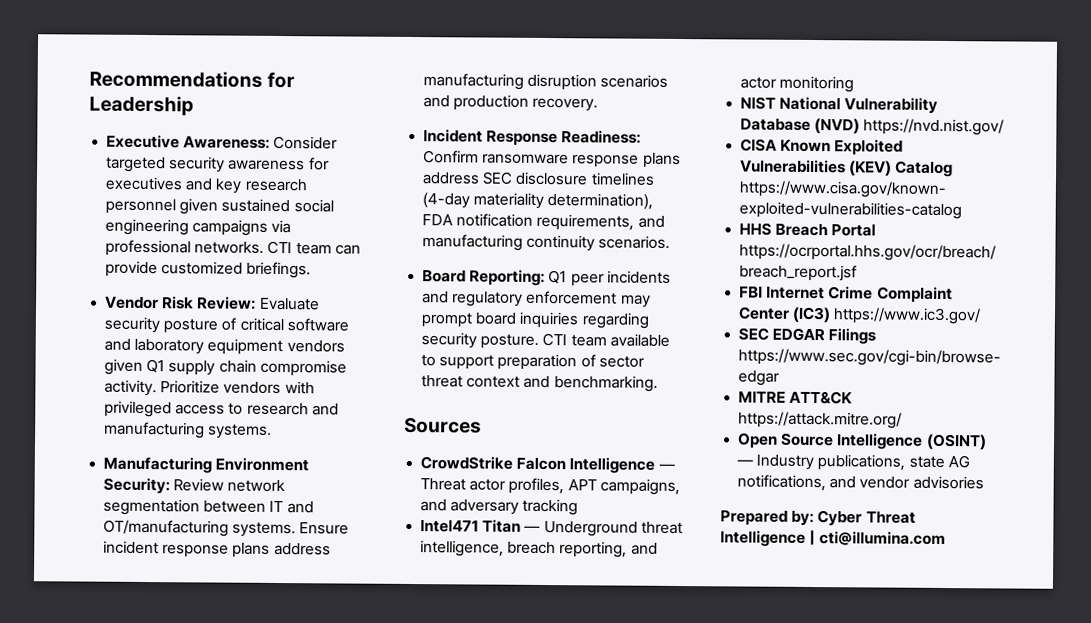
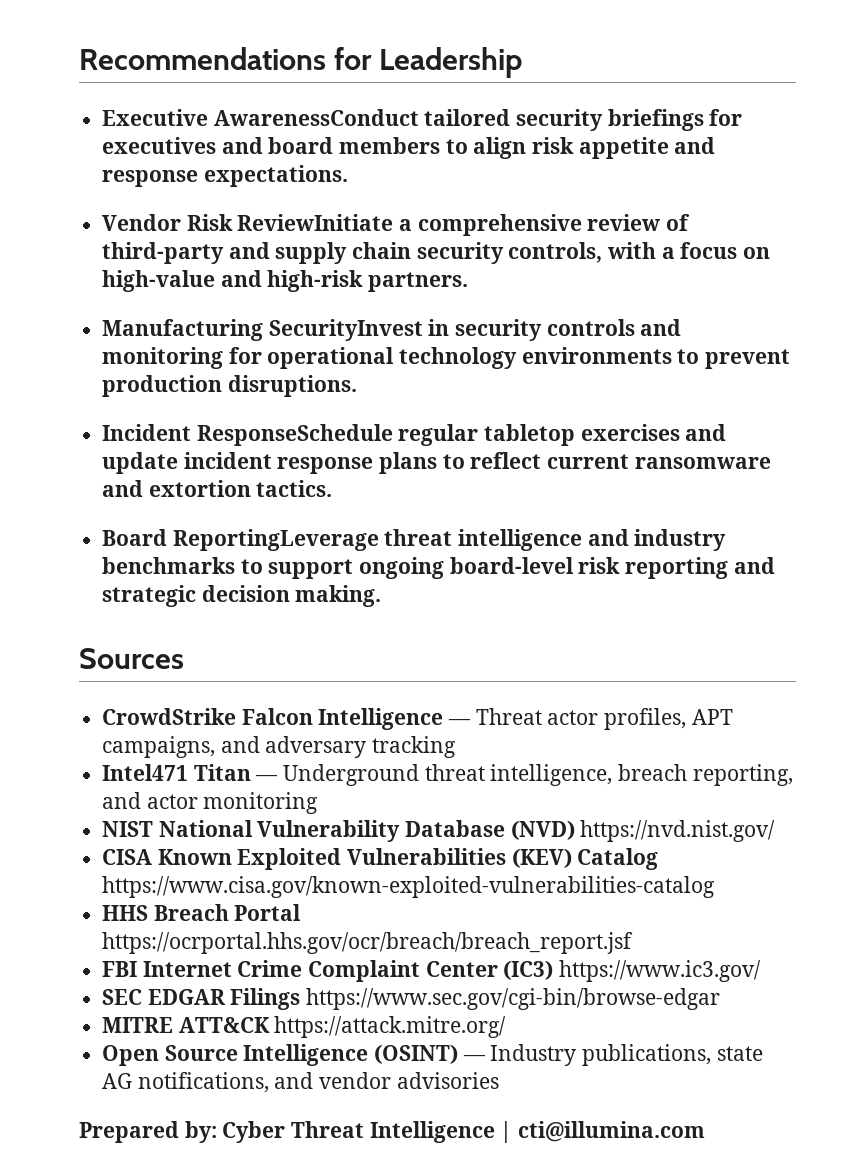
- Executive Awareness: Consider targeted security awareness for executives and key research personnel given sustained social engineering campaigns via professional networks. CTI team can provide customized briefings.
- Vendor Risk Review: Evaluate security posture of critical software and laboratory equipment vendors given Q1 supply chain compromise activity. Prioritize vendors with privileged access to research and manufacturing systems.
- Manufacturing Environment Security: Review network segmentation between IT and OT/manufacturing systems. Ensure incident response plans address manufacturing disruption scenarios and production recovery.
- Incident Response Readiness: Confirm ransomware response plans address SEC disclosure timelines (4-day materiality determination), FDA notification requirements, and manufacturing continuity scenarios.
- Board Reporting: Q1 peer incidents and regulatory enforcement may prompt board inquiries regarding security posture. CTI team available to support preparation of sector threat context and benchmarking.
+ Executive AwarenessConduct tailored security briefings for executives and board members to align risk appetite and response expectations.
+ Vendor Risk ReviewInitiate a comprehensive review of third-party and supply chain security controls, with a focus on high-value and high-risk partners.
+ Manufacturing SecurityInvest in security controls and monitoring for operational technology environments to prevent production disruptions.
+ Incident ResponseSchedule regular tabletop exercises and update incident response plans to reflect current ransomware and extortion tactics.
+ Board ReportingLeverage threat intelligence and industry benchmarks to support ongoing board-level risk reporting and strategic decision making.

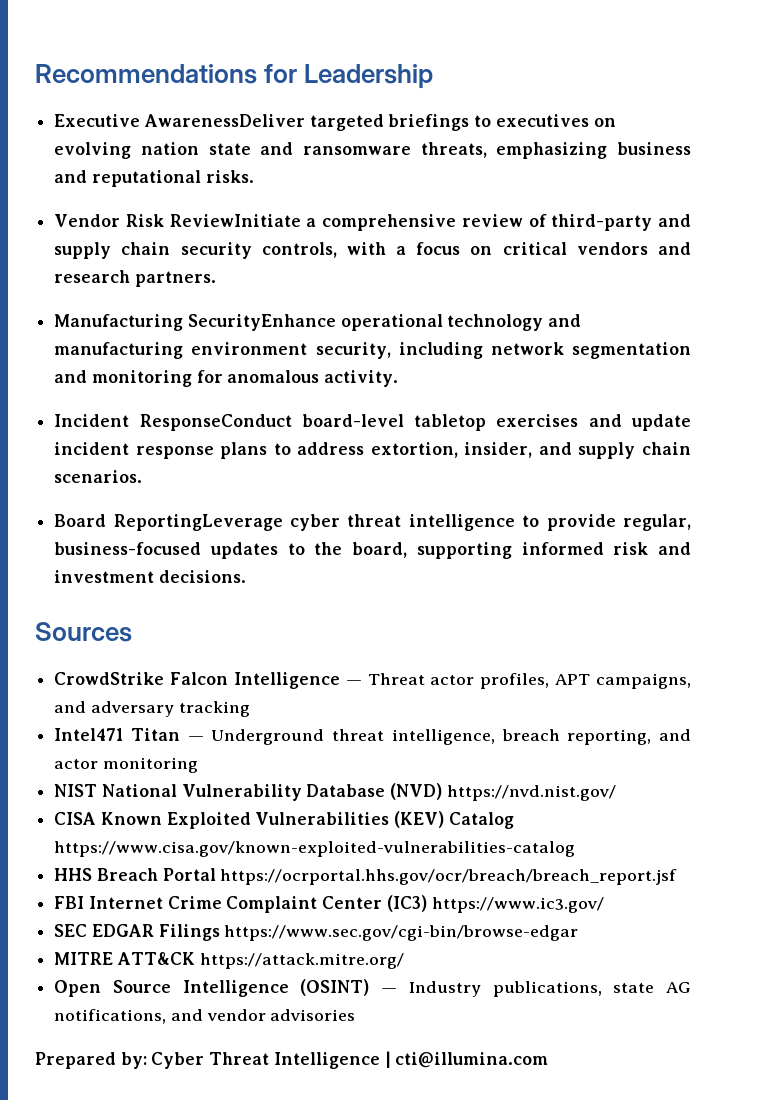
- Executive AwarenessConduct tailored security briefings for executives and board members to align risk appetite and response expectations.
+ Executive AwarenessDeliver targeted briefings to executives on evolving nation state and ransomware threats, emphasizing business and reputational risks.
- Vendor Risk ReviewInitiate a comprehensive review of third-party and supply chain security controls, with a focus on high-value and high-risk partners.
- Manufacturing SecurityInvest in security controls and monitoring for operational technology environments to prevent production disruptions.
+ Vendor Risk ReviewInitiate a comprehensive review of third-party and supply chain security controls, with a focus on critical vendors and research partners.
+ Manufacturing SecurityEnhance operational technology and manufacturing environment security, including network segmentation and monitoring for anomalous activity.
- Incident ResponseSchedule regular tabletop exercises and update incident response plans to reflect current ransomware and extortion tactics.
+ Incident ResponseConduct board-level tabletop exercises and update incident response plans to address extortion, insider, and supply chain scenarios.
- Board ReportingLeverage threat intelligence and industry benchmarks to support ongoing board-level risk reporting and strategic decision making.
+ Board ReportingLeverage cyber threat intelligence to provide regular, business-focused updates to the board, supporting informed risk and investment decisions.

